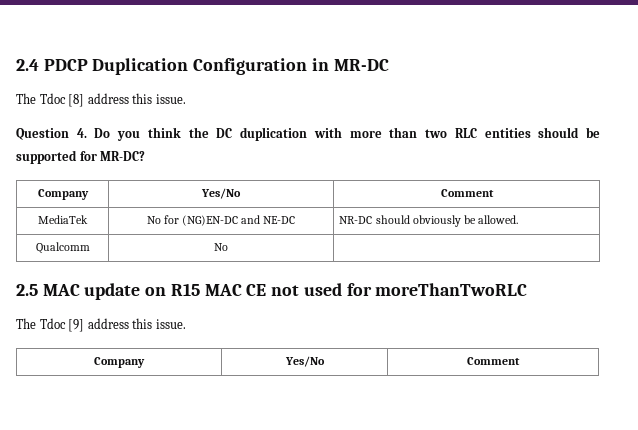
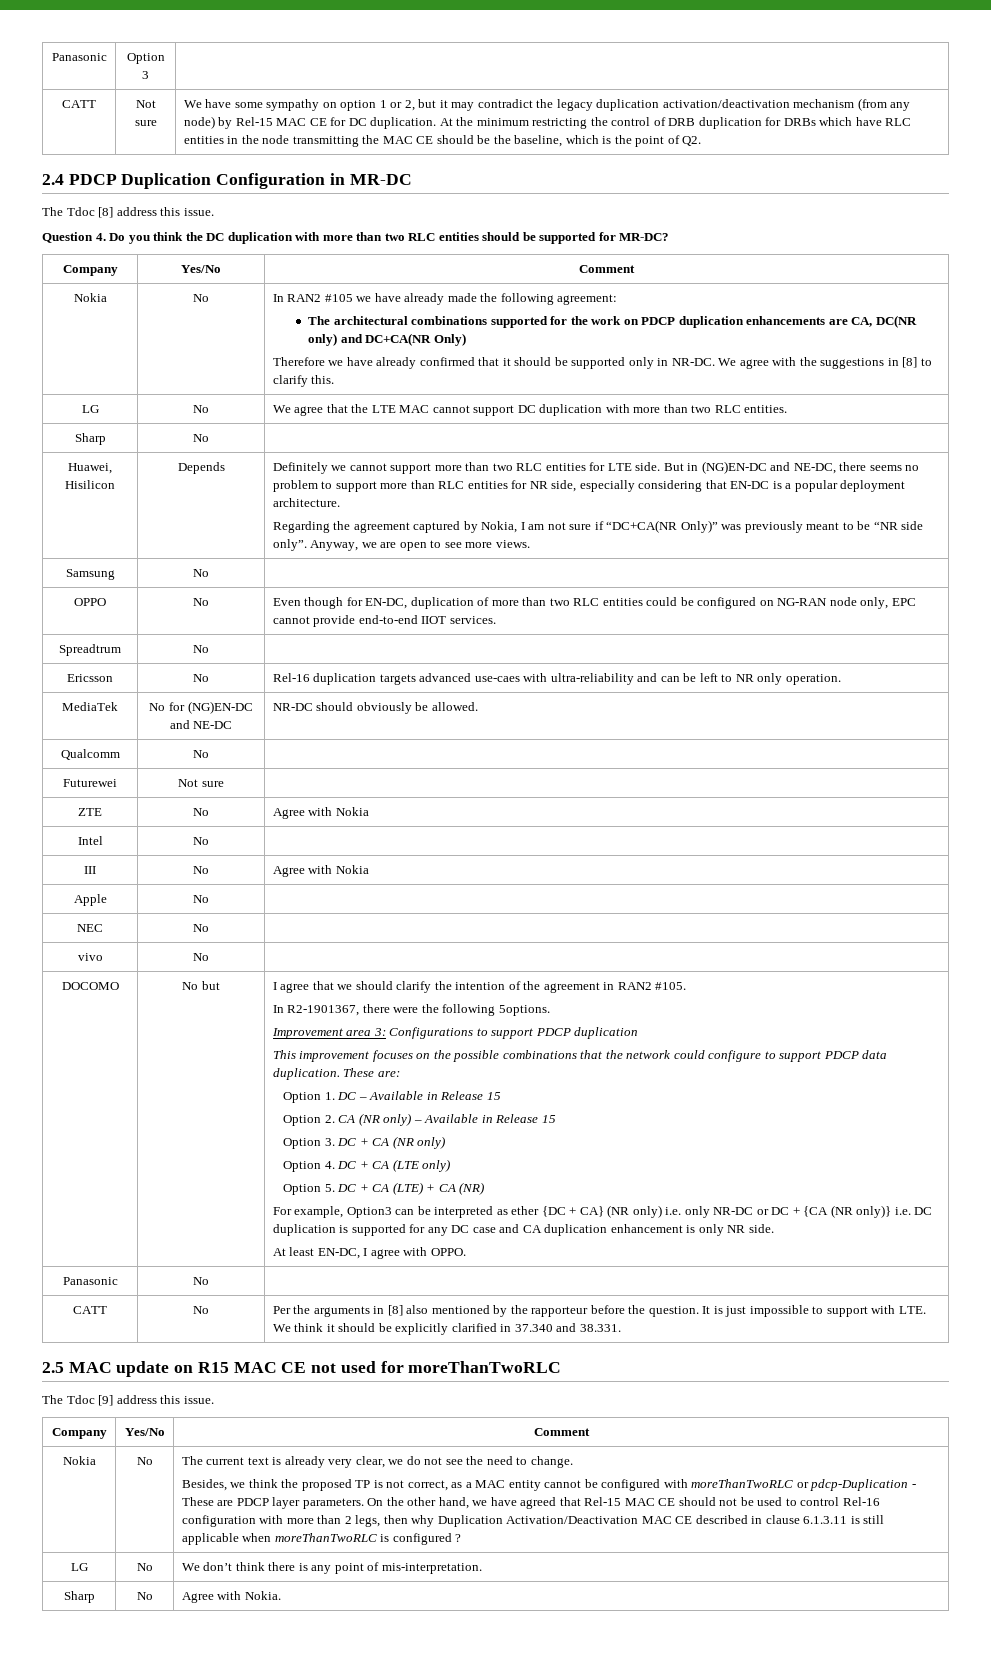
+ Panasonic | Option 3 |
+ CATT | Not sure | We have some sympathy on option 1 or 2, but it may contradict the legacy duplication activation/deactivation mechanism (from any node) by Rel-15 MAC CE for DC duplication. At the minimum restricting the control of DRB duplication for DRBs which have RLC entities in the node transmitting the MAC CE should be the baseline, which is the point of Q2.
+ Nokia | No | In RAN2 #105 we have already made the following agreement:
+ The architectural combinations supported for the work on PDCP duplication enhancements are CA, DC(NR only) and DC+CA(NR Only)
+ Therefore we have already confirmed that it should be supported only in NR-DC. We agree with the suggestions in [8] to clarify this.
+ LG | No | We agree that the LTE MAC cannot support DC duplication with more than two RLC entities.
+ Sharp | No |
+ Huawei, Hisilicon | Depends | Definitely we cannot support more than two RLC entities for LTE side. But in (NG)EN-DC and NE-DC, there seems no problem to support more than RLC entities for NR side, especially considering that EN-DC is a popular deployment architecture.
+ Regarding the agreement captured by Nokia, I am not sure if “DC+CA(NR Only)” was previously meant to be “NR side only”. Anyway, we are open to see more views.
+ Samsung | No |
+ OPPO | No | Even though for EN-DC, duplication of more than two RLC entities could be configured on NG-RAN node only, EPC cannot provide end-to-end IIOT services.
+ Spreadtrum | No |
+ Ericsson | No | Rel-16 duplication targets advanced use-caes with ultra-reliability and can be left to NR only operation.
+ Futurewei | Not sure |
+ ZTE | No | Agree with Nokia
+ Intel | No |
+ III | No | Agree with Nokia
+ Apple | No |
+ NEC | No |
+ vivo | No |
+ DOCOMO | No but | I agree that we should clarify the intention of the agreement in RAN2 #105.
+ In R2-1901367, there were the following 5options.
+ Improvement area 3: Configurations to support PDCP duplication
+ This improvement focuses on the possible combinations that the network could configure to support PDCP data duplication. These are:
+ Option 1. DC – Available in Release 15
+ Option 2. CA (NR only) – Available in Release 15
+ Option 3. DC + CA (NR only)
+ Option 4. DC + CA (LTE only)
+ Option 5. DC + CA (LTE) + CA (NR)
+ For example, Option3 can be interpreted as ether {DC + CA} (NR only) i.e. only NR-DC or DC + {CA (NR only)} i.e. DC duplication is supported for any DC case and CA duplication enhancement is only NR side.
+ At least EN-DC, I agree with OPPO.
+ Panasonic | No |
+ CATT | No | Per the arguments in [8] also mentioned by the rapporteur before the question. It is just impossible to support with LTE. We think it should be explicitly clarified in 37.340 and 38.331.
+ Nokia | No | The current text is already very clear, we do not see the need to change.
+ Besides, we think the proposed TP is not correct, as a MAC entity cannot be configured with moreThanTwoRLC or pdcp-Duplication - These are PDCP layer parameters. On the other hand, we have agreed that Rel-15 MAC CE should not be used to control Rel-16 configuration with more than 2 legs, then why Duplication Activation/Deactivation MAC CE described in clause 6.1.3.11 is still applicable when moreThanTwoRLC is configured ?
+ LG | No | We don’t think there is any point of mis-interpretation.
+ Sharp | No | Agree with Nokia.

